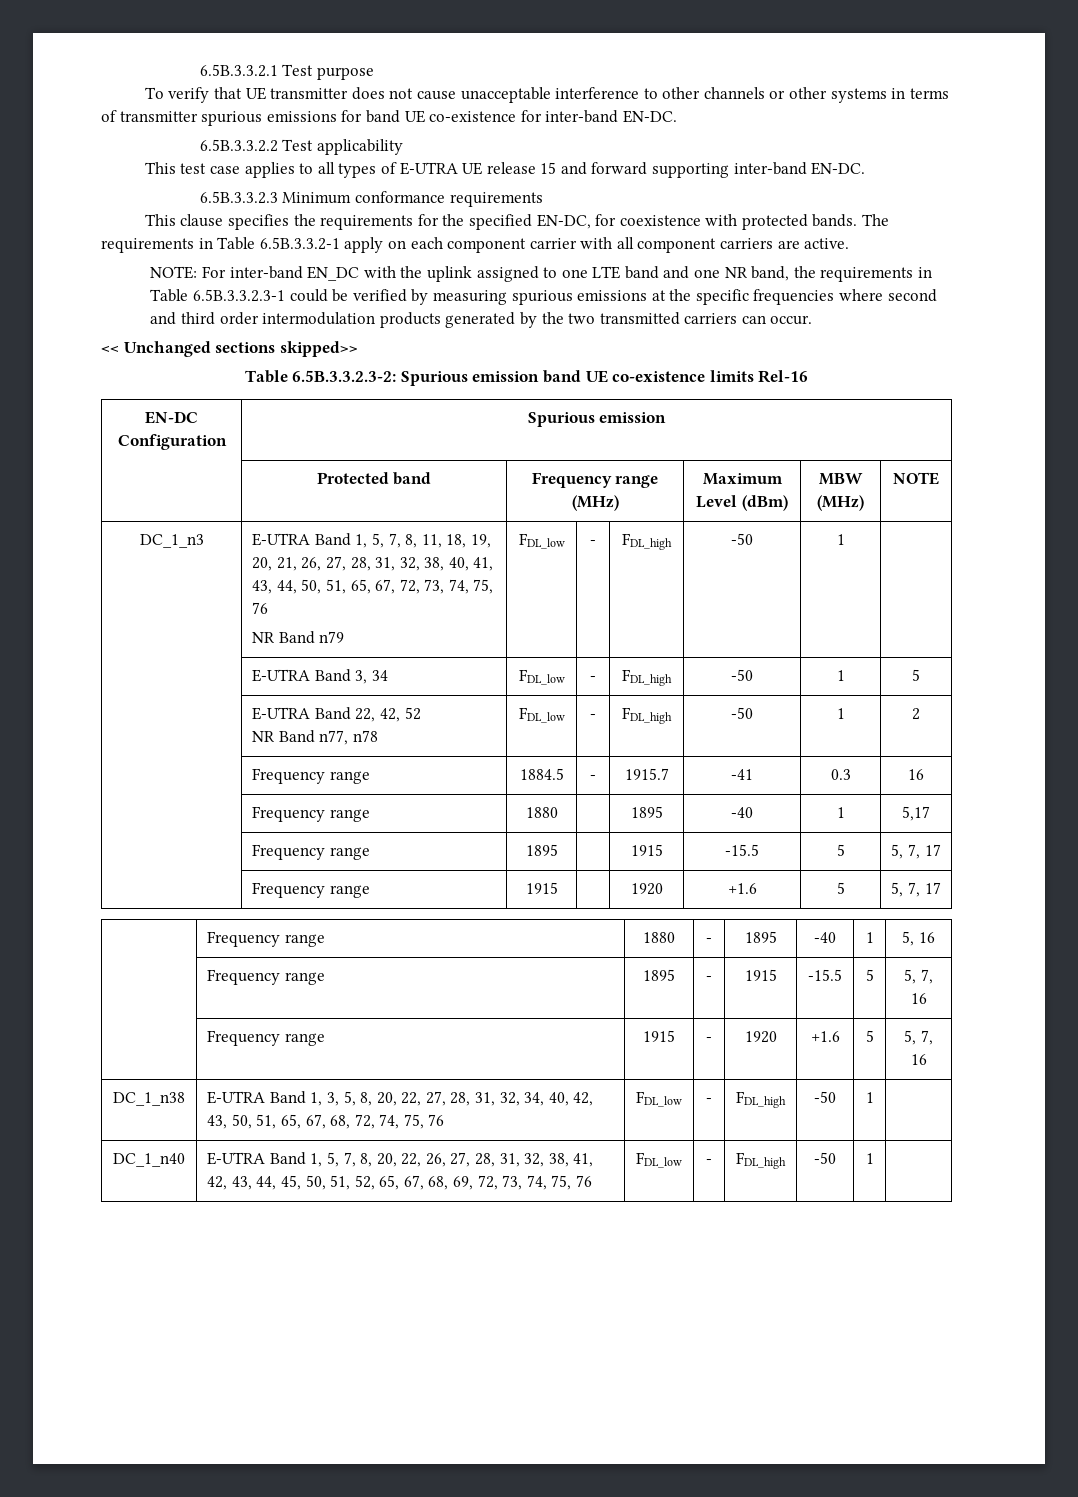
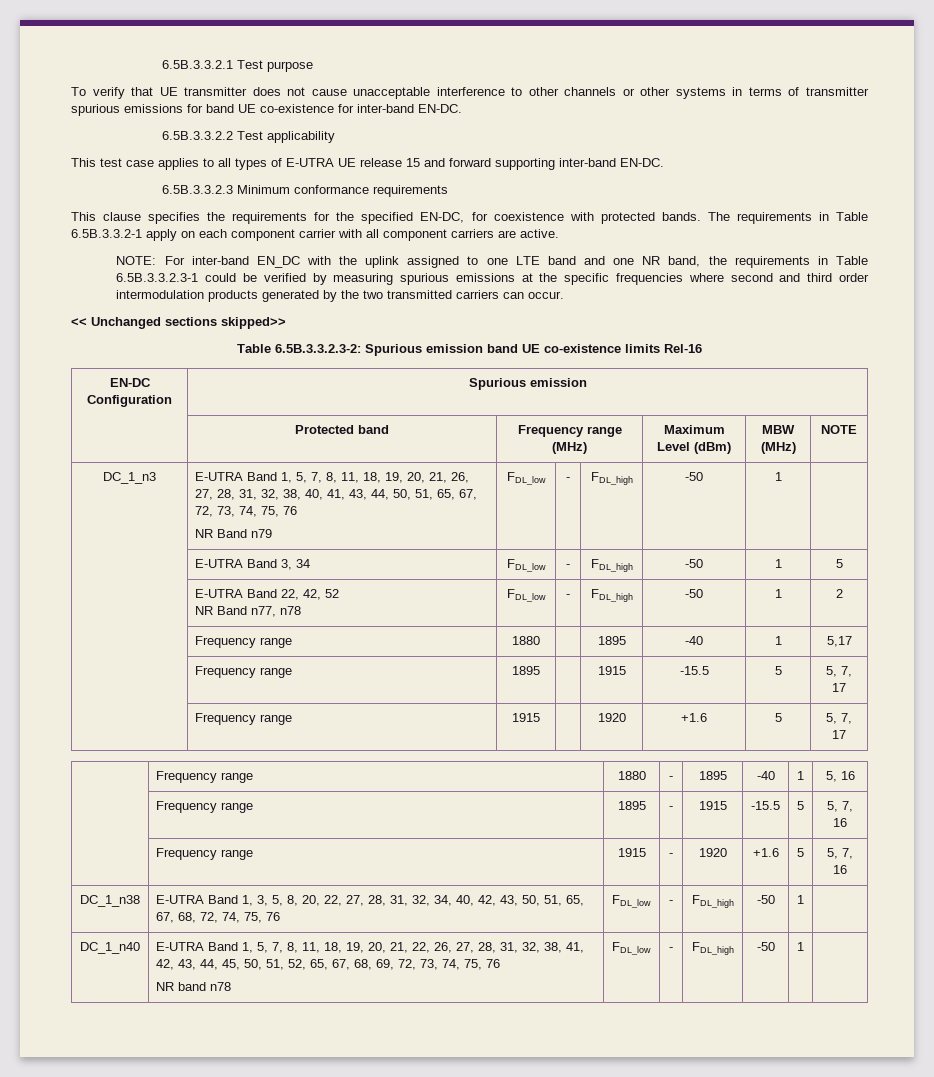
- | Frequency range | 1884.5 | - | 1915.7 | -41 | 0.3 | 16
- E-UTRA Band 1, 5, 7, 8, 20, 22, 26, 27, 28, 31, 32, 38, 41, 42, 43, 44, 45, 50, 51, 52, 65, 67, 68, 69, 72, 73, 74, 75, 76
+ E-UTRA Band 1, 5, 7, 8, 11, 18, 19, 20, 21, 22, 26, 27, 28, 31, 32, 38, 41, 42, 43, 44, 45, 50, 51, 52, 65, 67, 68, 69, 72, 73, 74, 75, 76
+ NR band n78

